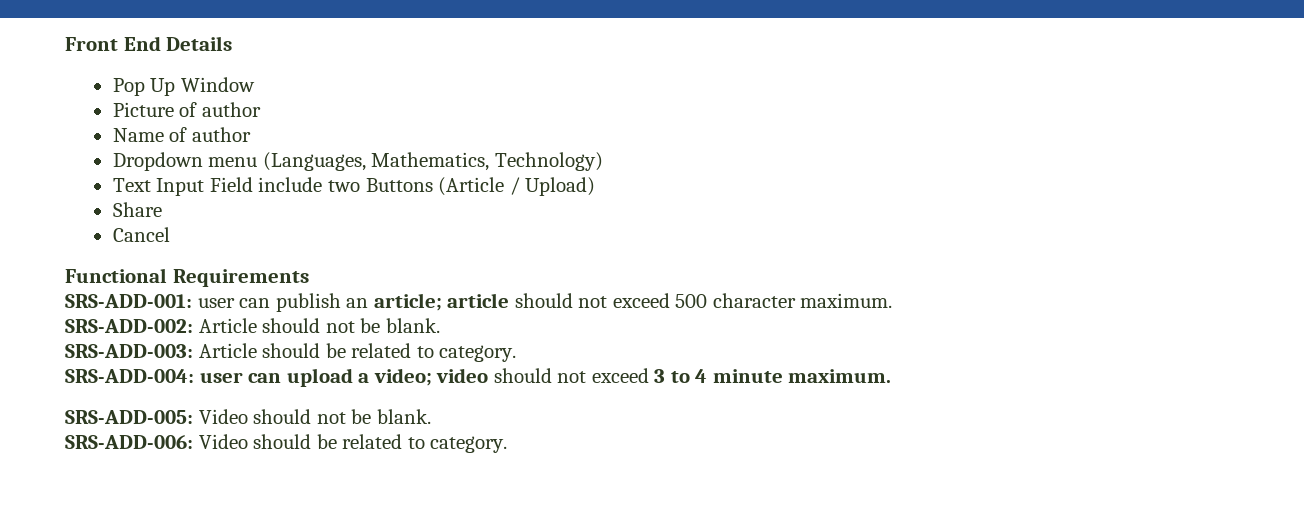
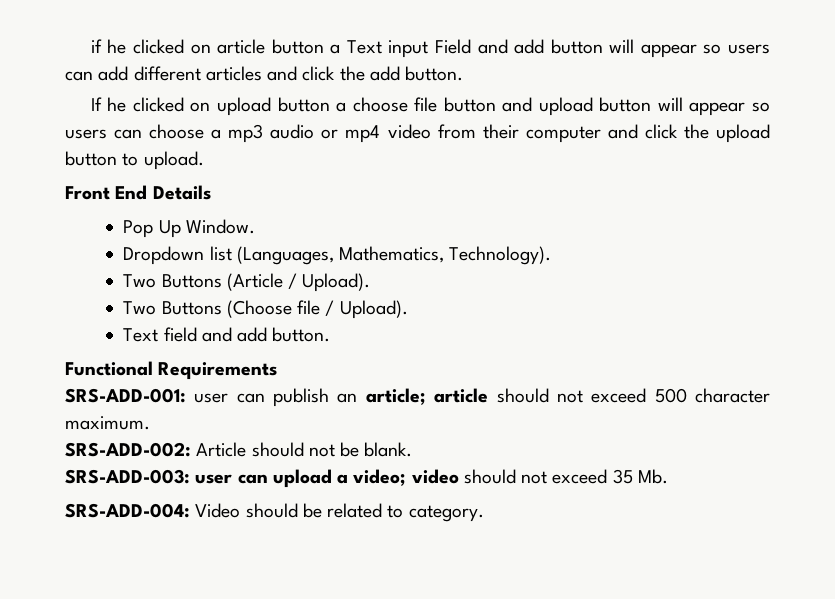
+ if he clicked on article button a Text input Field and add button will appear so users can add different articles and click the add button.
+ If he clicked on upload button a choose file button and upload button will appear so users can choose a mp3 audio or mp4 video from their computer and click the upload button to upload.
- Pop Up Window
- Picture of author
- Name of author
+ Pop Up Window.
- Dropdown menu (Languages, Mathematics, Technology)
- Text Input Field include two Buttons (Article / Upload)
- Share
- Cancel
+ Dropdown list (Languages, Mathematics, Technology).
+ Two Buttons (Article / Upload).
+ Two Buttons (Choose file / Upload).
+ Text field and add button.
- SRS-ADD-003: Article should be related to category.
- SRS-ADD-004: user can upload a video; video should not exceed 3 to 4 minute maximum.
- SRS-ADD-005: Video should not be blank.
- SRS-ADD-006: Video should be related to category.
+ SRS-ADD-003: user can upload a video; video should not exceed 35 Mb.
+ SRS-ADD-004: Video should be related to category.

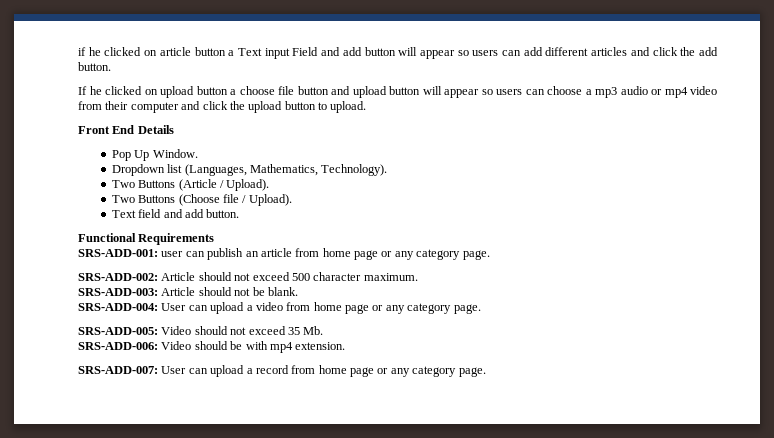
- SRS-ADD-001: user can publish an article; article should not exceed 500 character maximum.
+ SRS-ADD-001: user can publish an article from home page or any category page.
+ SRS-ADD-002: Article should not exceed 500 character maximum.
- SRS-ADD-002: Article should not be blank.
+ SRS-ADD-003: Article should not be blank.
- SRS-ADD-003: user can upload a video; video should not exceed 35 Mb.
+ SRS-ADD-004: User can upload a video from home page or any category page.
+ SRS-ADD-005: Video should not exceed 35 Mb.
- SRS-ADD-004: Video should be related to category.
+ SRS-ADD-006: Video should be with mp4 extension.
+ SRS-ADD-007: User can upload a record from home page or any category page.

